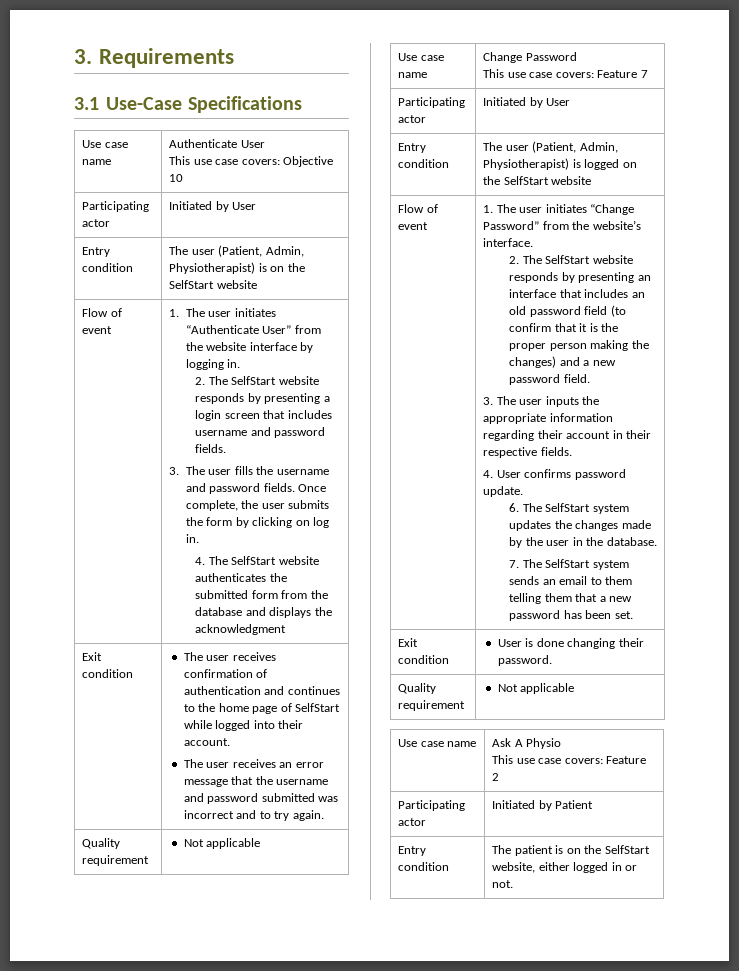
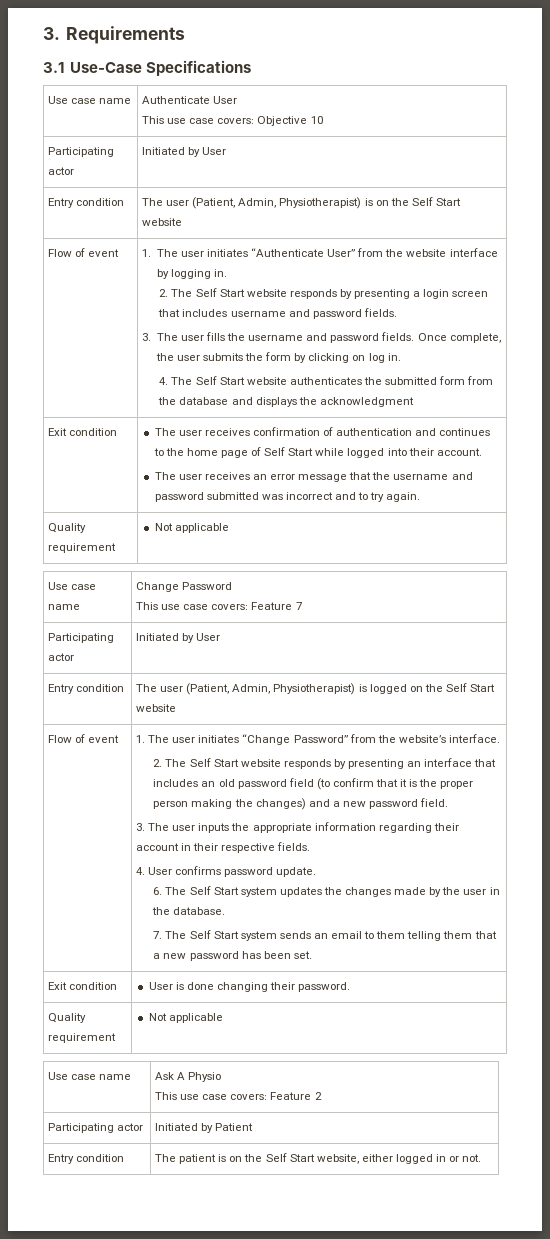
- Entry condition | The user (Patient, Admin, Physiotherapist) is on the SelfStart website
+ Entry condition | The user (Patient, Admin, Physiotherapist) is on the Self Start website
- 2. The SelfStart website responds by presenting a login screen that includes username and password fields.
+ 2. The Self Start website responds by presenting a login screen that includes username and password fields.
- 4. The SelfStart website authenticates the submitted form from the database and displays the acknowledgment
+ 4. The Self Start website authenticates the submitted form from the database and displays the acknowledgment
- Exit condition | The user receives confirmation of authentication and continues to the home page of SelfStart while logged into their account.
+ Exit condition | The user receives confirmation of authentication and continues to the home page of Self Start while logged into their account.
- Entry condition | The user (Patient, Admin, Physiotherapist) is logged on the SelfStart website
+ Entry condition | The user (Patient, Admin, Physiotherapist) is logged on the Self Start website
- 2. The SelfStart website responds by presenting an interface that includes an old password field (to confirm that it is the proper person making the changes) and a new password field.
+ 2. The Self Start website responds by presenting an interface that includes an old password field (to confirm that it is the proper person making the changes) and a new password field.
- 6. The SelfStart system updates the changes made by the user in the database.
+ 6. The Self Start system updates the changes made by the user in the database.
- 7. The SelfStart system sends an email to them telling them that a new password has been set.
+ 7. The Self Start system sends an email to them telling them that a new password has been set.
- Entry condition | The patient is on the SelfStart website, either logged in or not.
+ Entry condition | The patient is on the Self Start website, either logged in or not.

